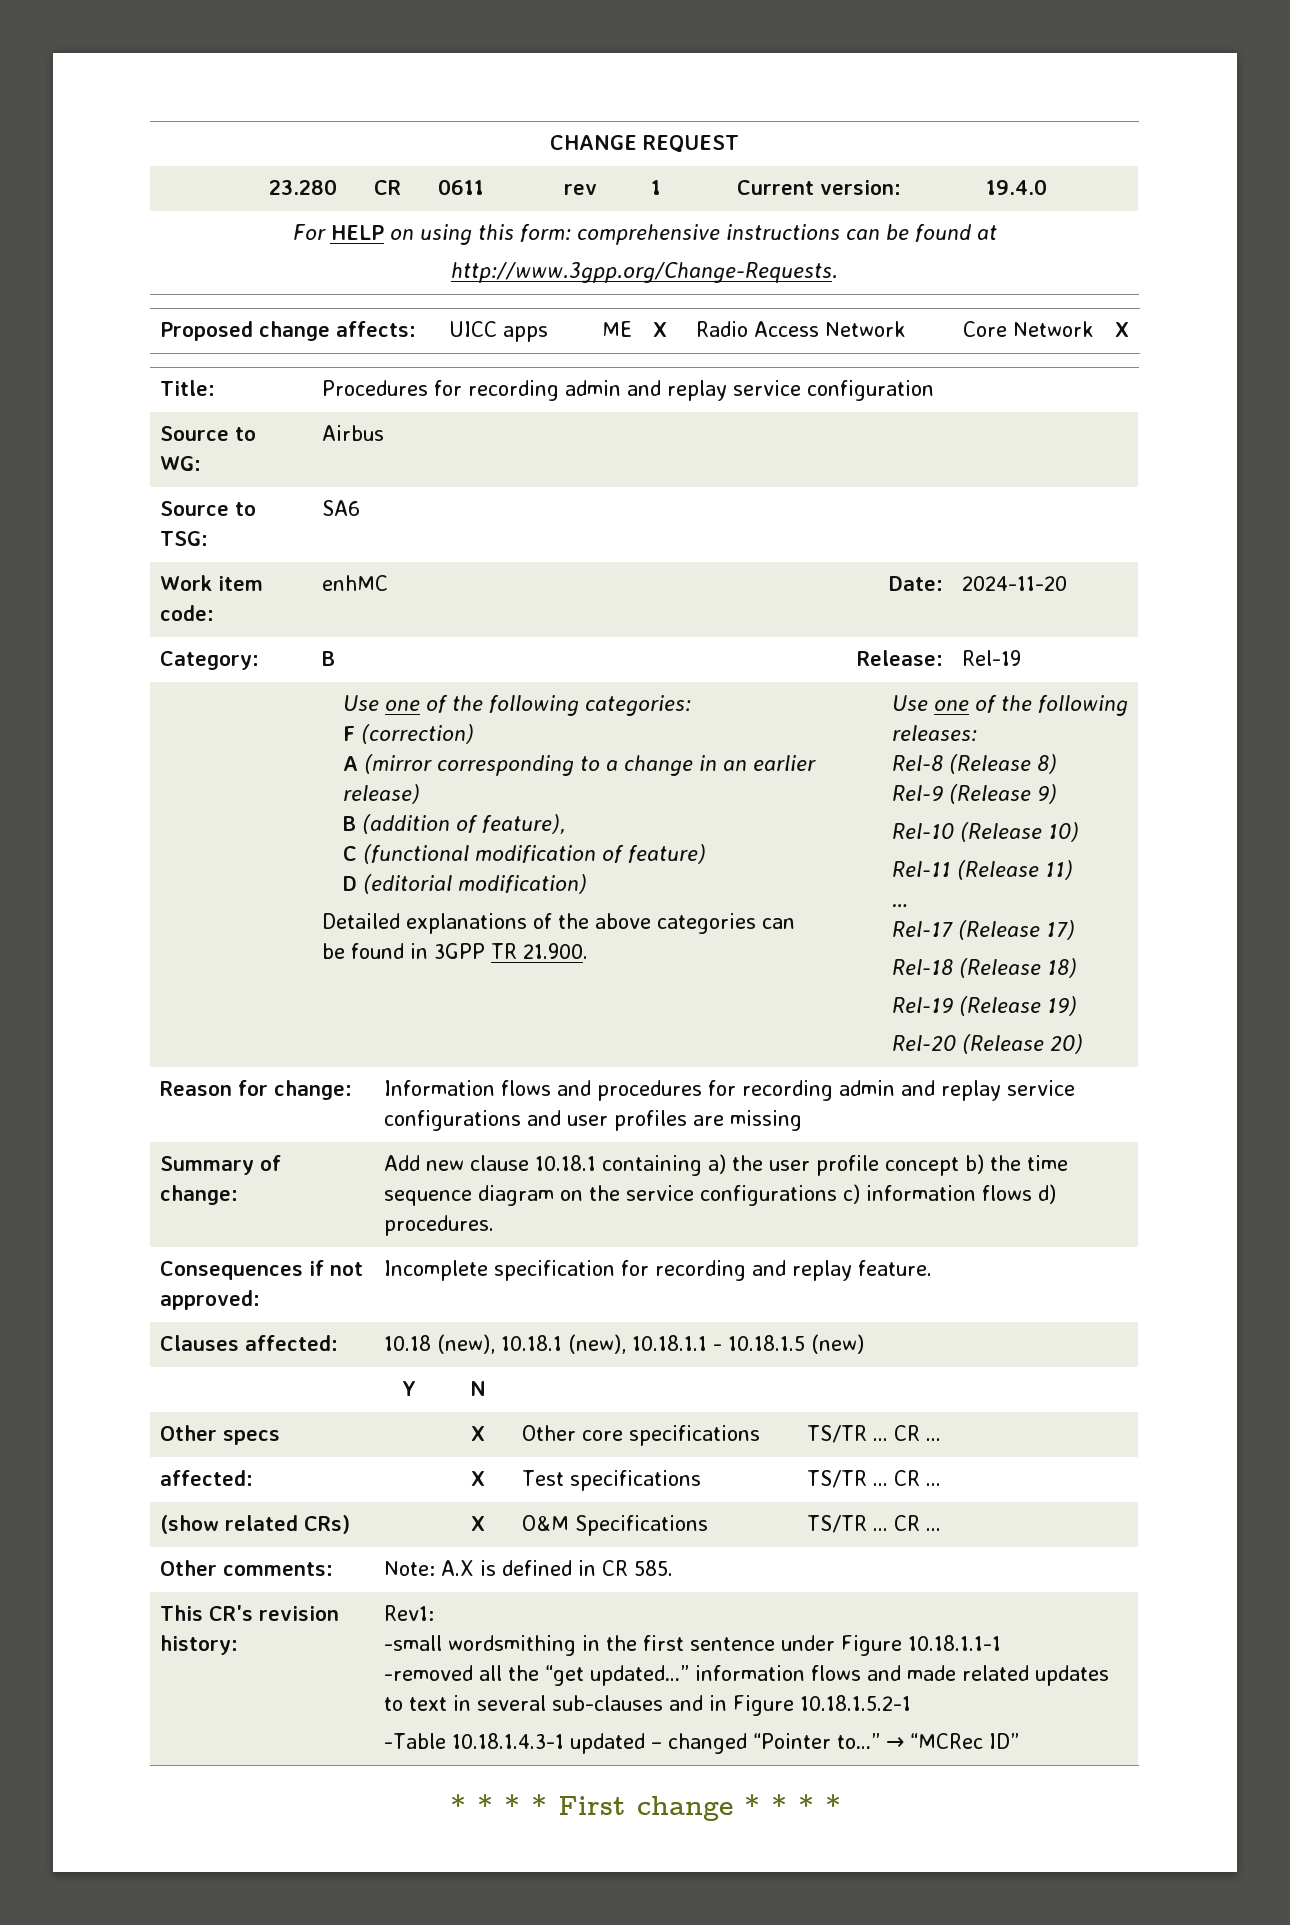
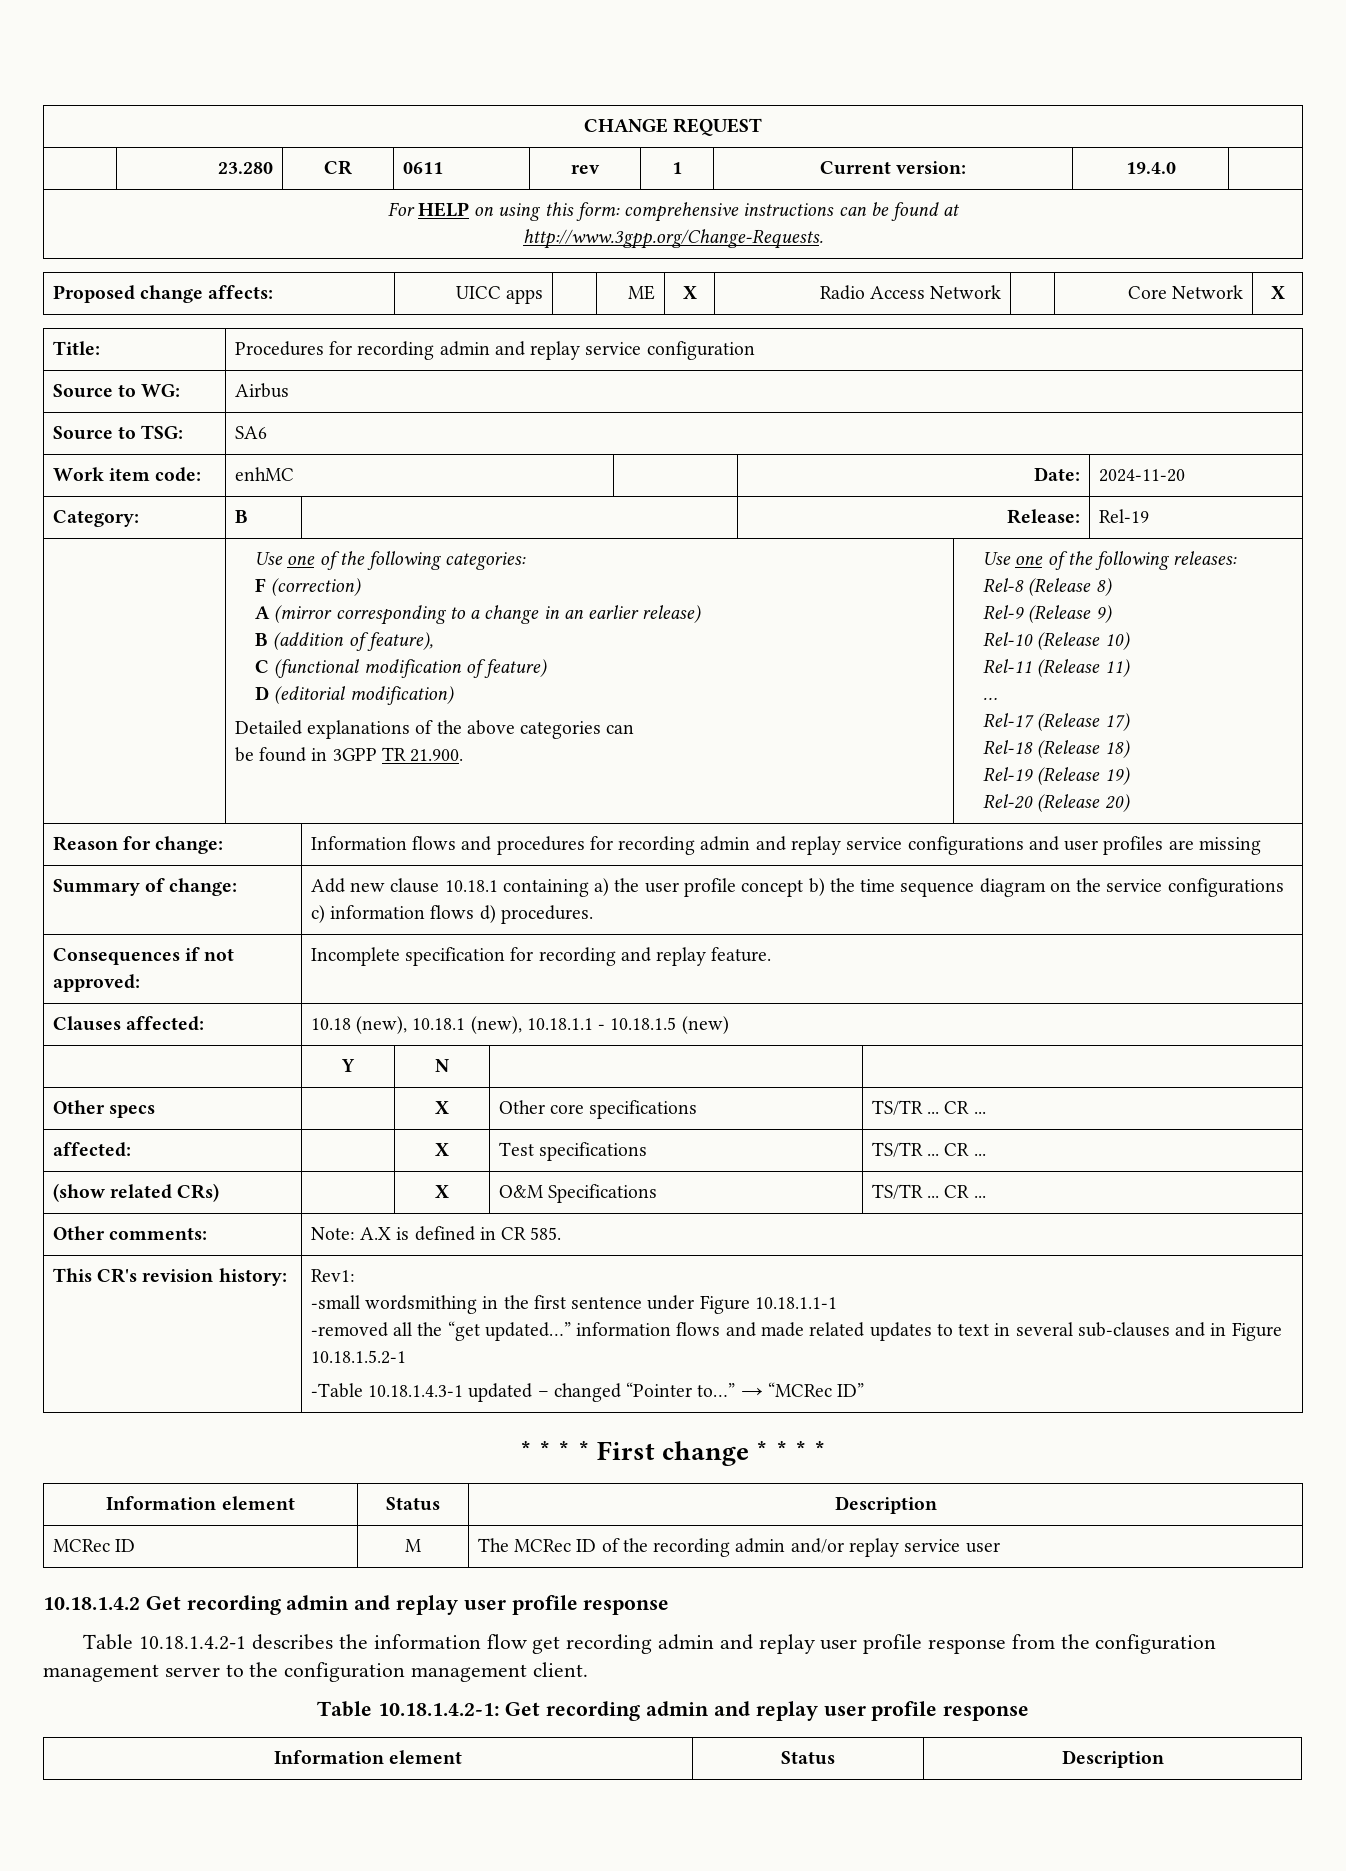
  * * * * First change * * * *
+ Information element | Status | Description
+ MCRec ID | M | The MCRec ID of the recording admin and/or replay service user
+ 10.18.1.4.2 Get recording admin and replay user profile response
+ Table 10.18.1.4.2-1 describes the information flow get recording admin and replay user profile response from the configuration management server to the configuration management client.
+ Table 10.18.1.4.2-1: Get recording admin and replay user profile response
+ Information element | Status | Description

